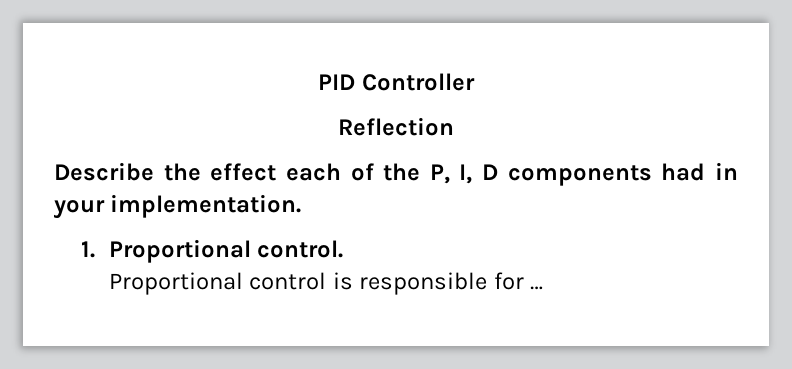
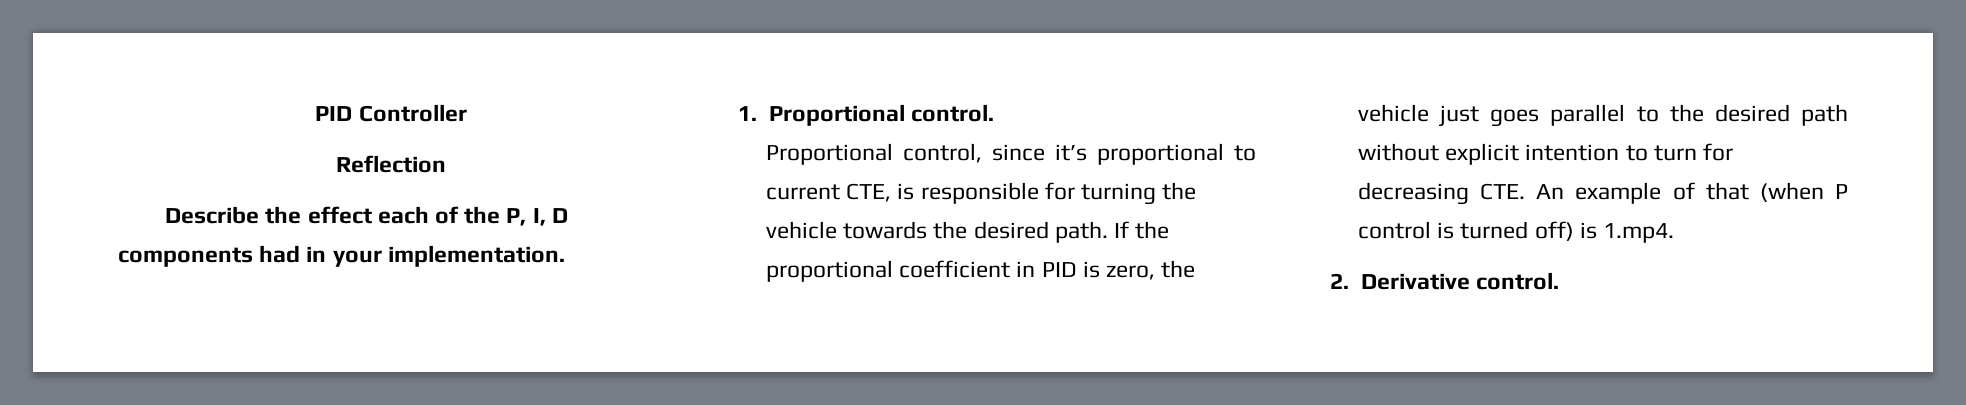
- Proportional control is responsible for …
+ Proportional control, since it’s proportional to current CTE, is responsible for turning the vehicle towards the desired path. If the proportional coefficient in PID is zero, the vehicle just goes parallel to the desired path without explicit intention to turn for decreasing CTE. An example of that (when P control is turned off) is 1.mp4.
+ 2. Derivative control.

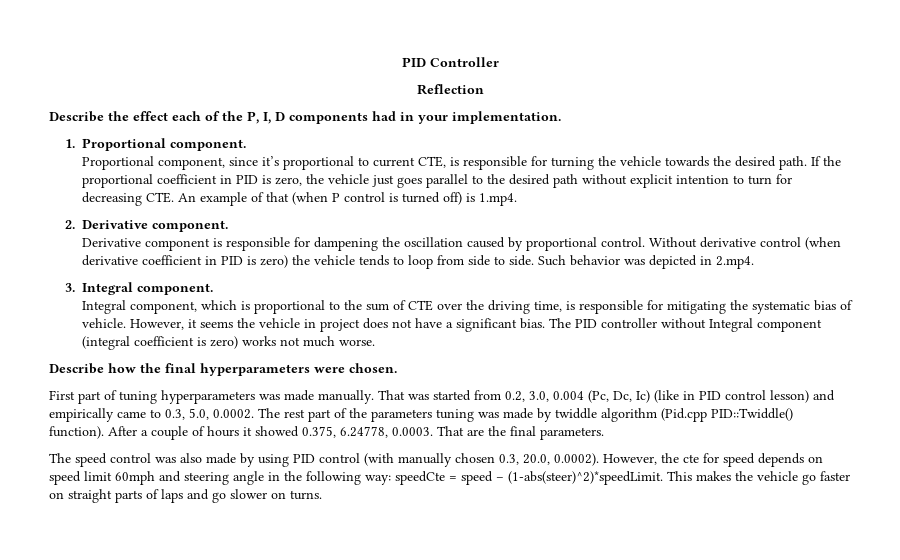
- 1. Proportional control.
- Proportional control, since it’s proportional to current CTE, is responsible for turning the vehicle towards the desired path.
+ 1. Proportional component.
+ Proportional component, since it’s proportional to current CTE, is responsible for turning the vehicle towards the desired path.
- 2. Derivative control.
+ 2. Derivative component.
+ Derivative component is responsible for dampening the oscillation caused by proportional control. Without derivative control (when derivative coefficient in PID is zero) the vehicle tends to loop from side to side. Such behavior was depicted in 2.mp4.
+ 3. Integral component.
+ Integral component, which is proportional to the sum of CTE over the driving time, is responsible for mitigating the systematic bias of vehicle. However, it seems the vehicle in project does not have a significant bias. The PID controller without Integral component (integral coefficient is zero) works not much worse.
+ Describe how the final hyperparameters were chosen.
+ First part of tuning hyperparameters was made manually. That was started from 0.2, 3.0, 0.004 (Pc, Dc, Ic) (like in PID control lesson) and empirically came to 0.3, 5.0, 0.0002. The rest part of the parameters tuning was made by twiddle algorithm (Pid.cpp PID::Twiddle() function). After a couple of hours it showed 0.375, 6.24778, 0.0003. That are the final parameters.
+ The speed control was also made by using PID control (with manually chosen 0.3, 20.0, 0.0002). However, the cte for speed depends on speed limit 60mph and steering angle in the following way: speedCte = speed – (1-abs(steer)^2)*speedLimit. This makes the vehicle go faster on straight parts of laps and go slower on turns.

